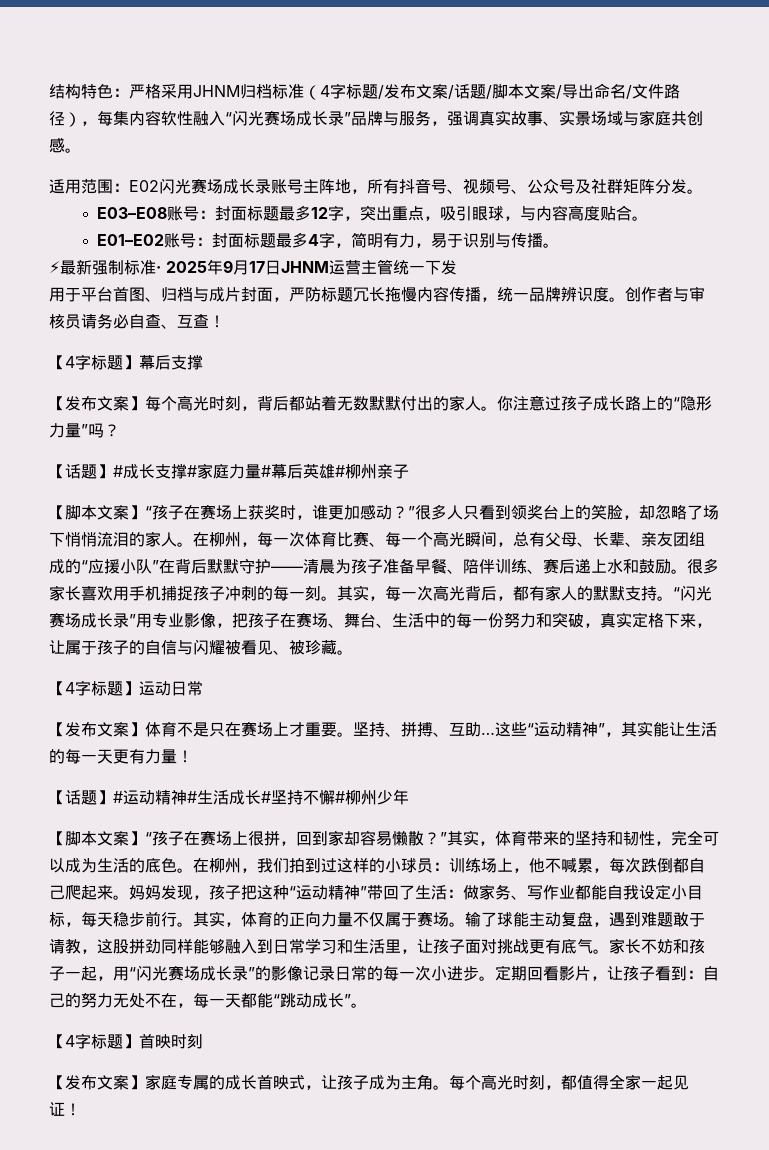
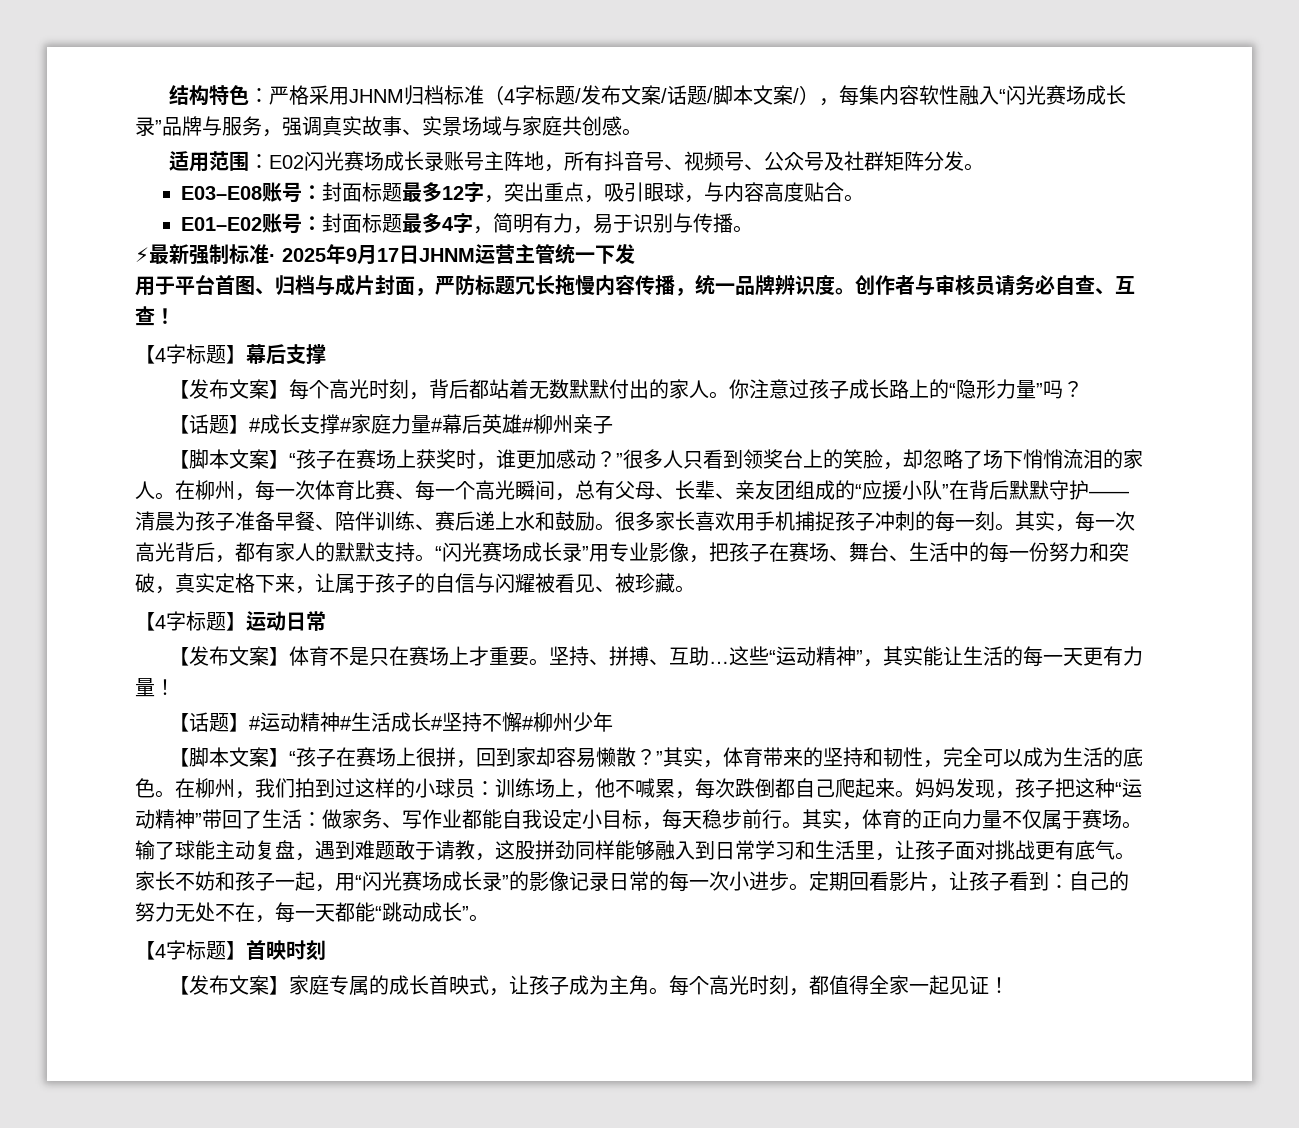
- 结构特色：严格采用JHNM归档标准（4字标题/发布文案/话题/脚本文案/导出命名/文件路径），每集内容软性融入“闪光赛场成长录”品牌与服务，强调真实故事、实景场域与家庭共创感。
+ 结构特色：严格采用JHNM归档标准（4字标题/发布文案/话题/脚本文案/），每集内容软性融入“闪光赛场成长录”品牌与服务，强调真实故事、实景场域与家庭共创感。

